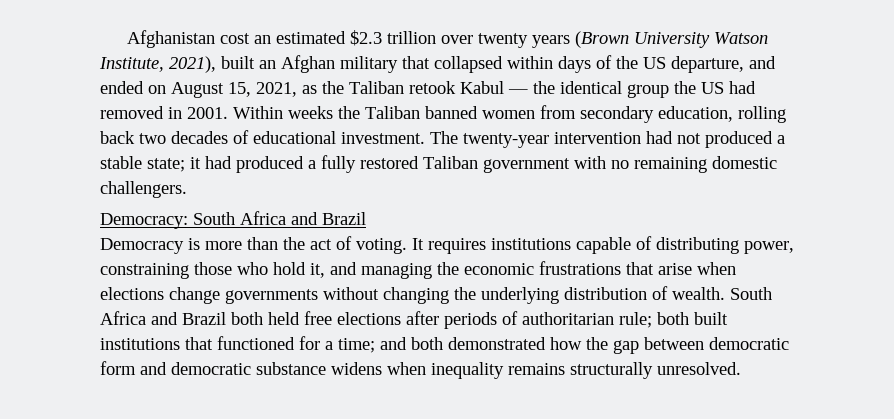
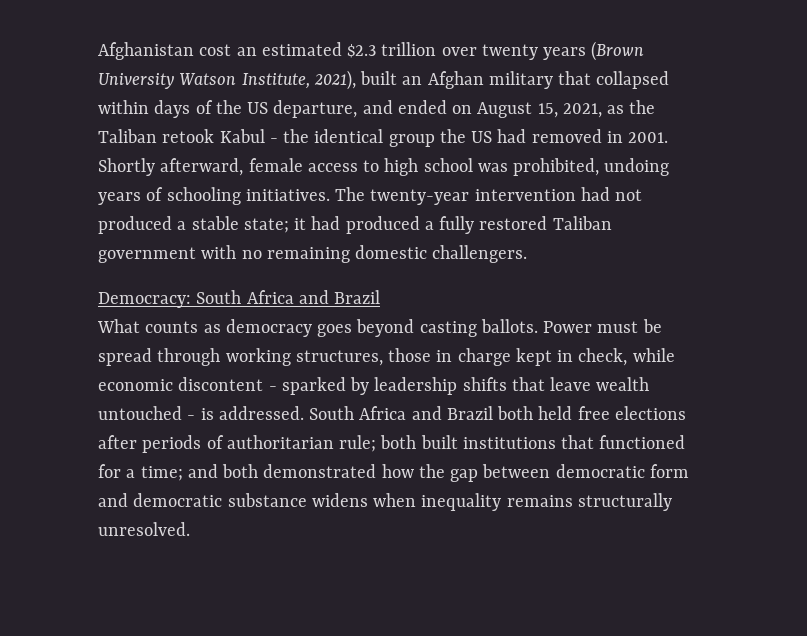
- Afghanistan cost an estimated $2.3 trillion over twenty years (Brown University Watson Institute, 2021), built an Afghan military that collapsed within days of the US departure, and ended on August 15, 2021, as the Taliban retook Kabul — the identical group the US had removed in 2001.
+ Afghanistan cost an estimated $2.3 trillion over twenty years (Brown University Watson Institute, 2021), built an Afghan military that collapsed within days of the US departure, and ended on August 15, 2021, as the Taliban retook Kabul - the identical group the US had removed in 2001.
- Within weeks the Taliban banned women from secondary education, rolling back two decades of educational investment.
+ Shortly afterward, female access to high school was prohibited, undoing years of schooling initiatives.
- Democracy is more than the act of voting. It requires institutions capable of distributing power, constraining those who hold it, and managing the economic frustrations that arise when elections change governments without changing the underlying distribution of wealth.
+ What counts as democracy goes beyond casting ballots. Power must be spread through working structures, those in charge kept in check, while economic discontent - sparked by leadership shifts that leave wealth untouched - is addressed.

